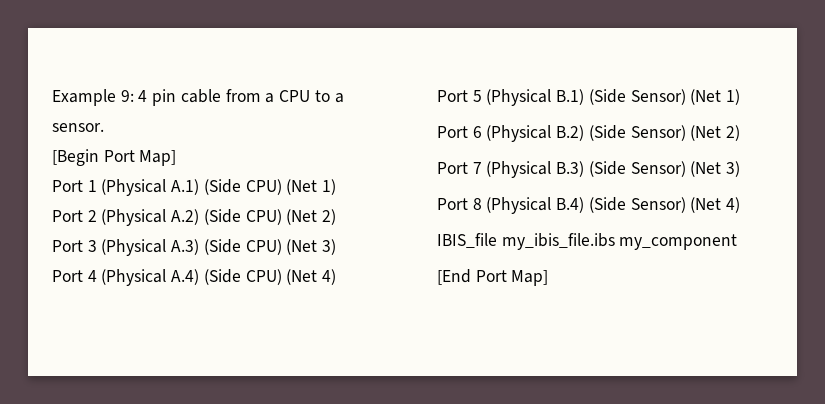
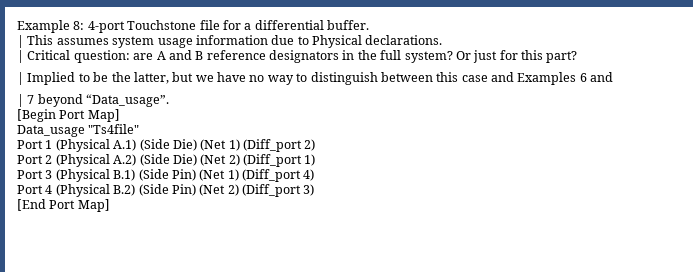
- Example 9: 4 pin cable from a CPU to a sensor.
+ Example 8: 4-port Touchstone file for a differential buffer.
+ | This assumes system usage information due to Physical declarations.
+ | Critical question: are A and B reference designators in the full system? Or just for this part?
+ | Implied to be the latter, but we have no way to distinguish between this case and Examples 6 and
+ | 7 beyond “Data_usage”.
+ Data_usage "Ts4file"
- Port 1 (Physical A.1) (Side CPU) (Net 1)
+ Port 1 (Physical A.1) (Side Die) (Net 1) (Diff_port 2)
- Port 2 (Physical A.2) (Side CPU) (Net 2)
+ Port 2 (Physical A.2) (Side Die) (Net 2) (Diff_port 1)
- Port 3 (Physical A.3) (Side CPU) (Net 3)
- Port 4 (Physical A.4) (Side CPU) (Net 4)
- Port 5 (Physical B.1) (Side Sensor) (Net 1)
- Port 6 (Physical B.2) (Side Sensor) (Net 2)
- Port 7 (Physical B.3) (Side Sensor) (Net 3)
- Port 8 (Physical B.4) (Side Sensor) (Net 4)
- IBIS_file my_ibis_file.ibs my_component
+ Port 3 (Physical B.1) (Side Pin) (Net 1) (Diff_port 4)
+ Port 4 (Physical B.2) (Side Pin) (Net 2) (Diff_port 3)

